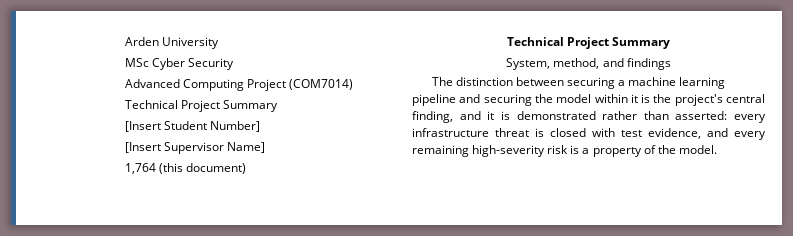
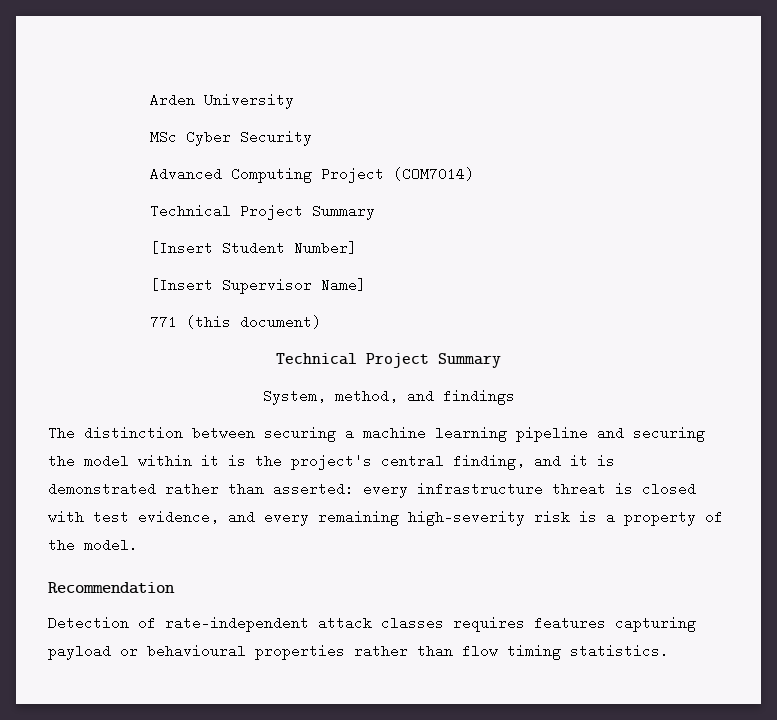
- 1,764 (this document)
+ 771 (this document)
+ Recommendation
+ Detection of rate-independent attack classes requires features capturing payload or behavioural properties rather than flow timing statistics.

